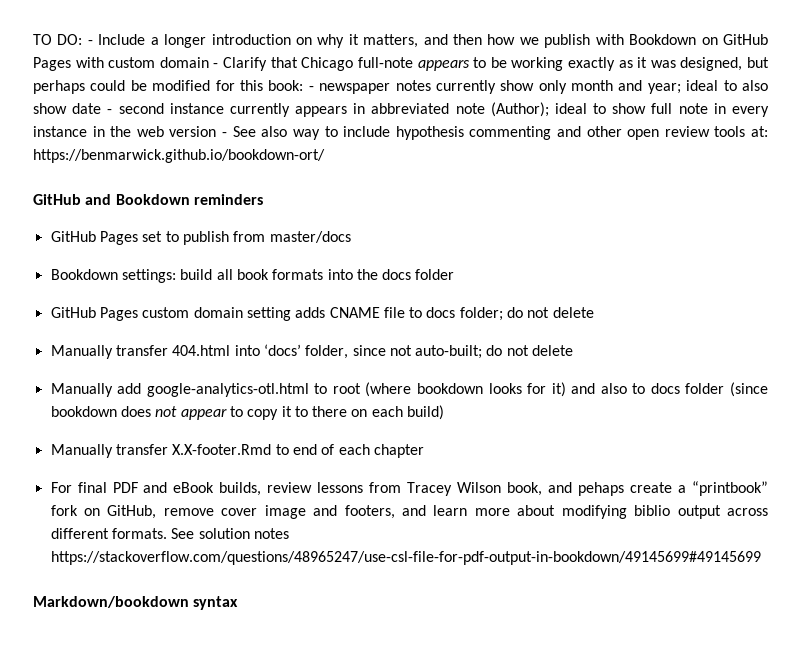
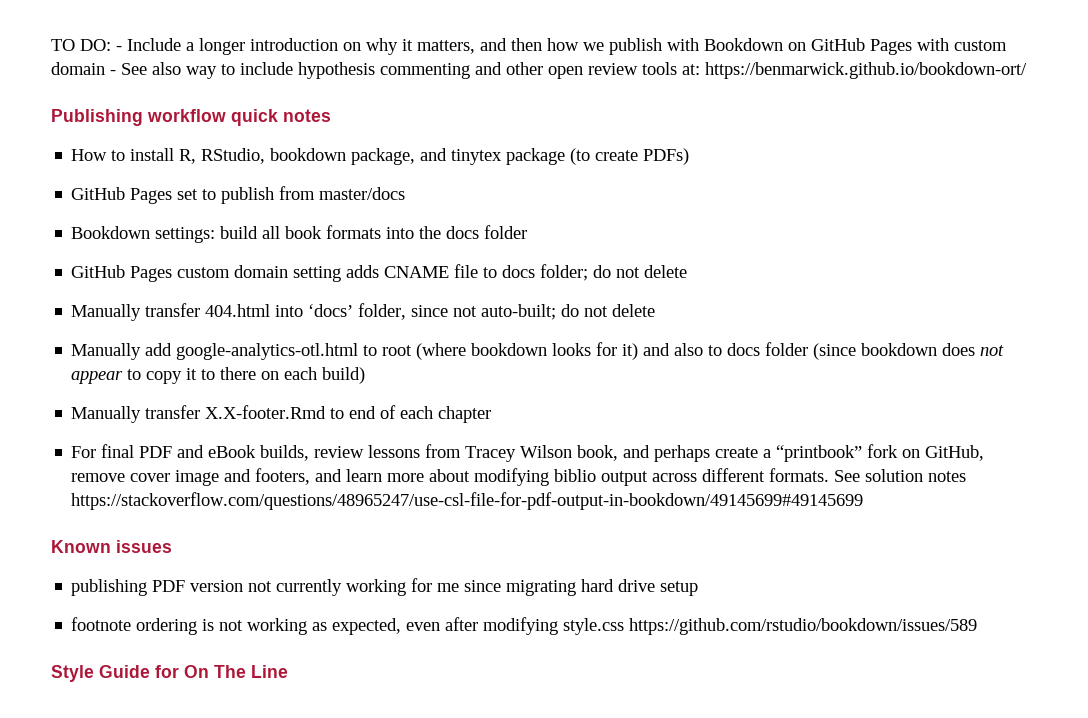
- TO DO: - Include a longer introduction on why it matters, and then how we publish with Bookdown on GitHub Pages with custom domain - Clarify that Chicago full-note appears to be working exactly as it was designed, but perhaps could be modified for this book: - newspaper notes currently show only month and year; ideal to also show date - second instance currently appears in abbreviated note (Author); ideal to show full note in every instance in the web version - See also way to include hypothesis commenting and other open review tools at: https://benmarwick.github.io/bookdown-ort/
+ TO DO: - Include a longer introduction on why it matters, and then how we publish with Bookdown on GitHub Pages with custom domain - See also way to include hypothesis commenting and other open review tools at: https://benmarwick.github.io/bookdown-ort/
- GitHub and Bookdown reminders
+ Publishing workflow quick notes
+ How to install R, RStudio, bookdown package, and tinytex package (to create PDFs)
- For final PDF and eBook builds, review lessons from Tracey Wilson book, and pehaps create a “printbook” fork on GitHub, remove cover image and footers, and learn more about modifying biblio output across different formats.
+ For final PDF and eBook builds, review lessons from Tracey Wilson book, and perhaps create a “printbook” fork on GitHub, remove cover image and footers, and learn more about modifying biblio output across different formats.
- Markdown/bookdown syntax
+ Known issues
+ publishing PDF version not currently working for me since migrating hard drive setup
+ footnote ordering is not working as expected, even after modifying style.css https://github.com/rstudio/bookdown/issues/589
+ Style Guide for On The Line

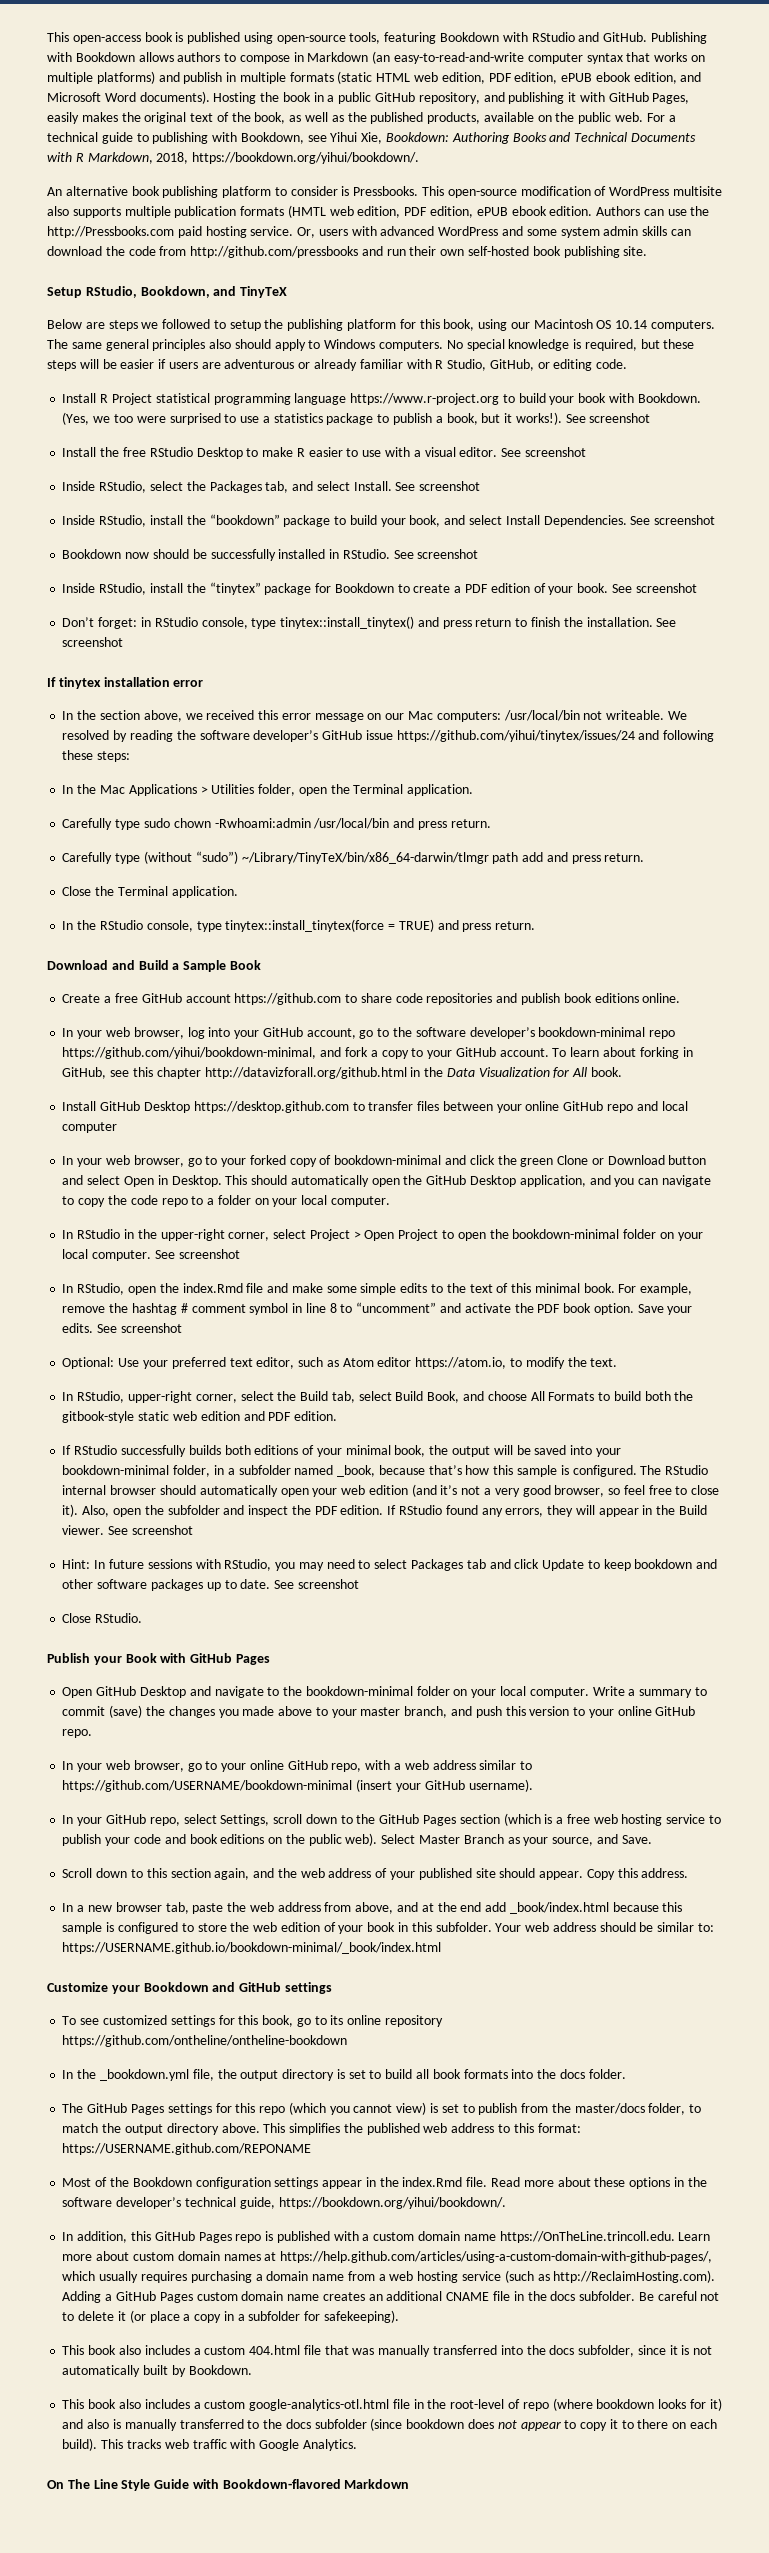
- TO DO: - Include a longer introduction on why it matters, and then how we publish with Bookdown on GitHub Pages with custom domain - See also way to include hypothesis commenting and other open review tools at: https://benmarwick.github.io/bookdown-ort/
- Publishing workflow quick notes
- How to install R, RStudio, bookdown package, and tinytex package (to create PDFs)
- GitHub Pages set to publish from master/docs
- Bookdown settings: build all book formats into the docs folder
- GitHub Pages custom domain setting adds CNAME file to docs folder; do not delete
- Manually transfer 404.html into ‘docs’ folder, since not auto-built; do not delete
- Manually add google-analytics-otl.html to root (where bookdown looks for it) and also to docs folder (since bookdown does not appear to copy it to there on each build)
- Manually transfer X.X-footer.Rmd to end of each chapter
- For final PDF and eBook builds, review lessons from Tracey Wilson book, and perhaps create a “printbook” fork on GitHub, remove cover image and footers, and learn more about modifying biblio output across different formats. See solution notes https://stackoverflow.com/questions/48965247/use-csl-file-for-pdf-output-in-bookdown/49145699#49145699
- Known issues
- publishing PDF version not currently working for me since migrating hard drive setup
- footnote ordering is not working as expected, even after modifying style.css https://github.com/rstudio/bookdown/issues/589
- Style Guide for On The Line
+ This open-access book is published using open-source tools, featuring Bookdown with RStudio and GitHub. Publishing with Bookdown allows authors to compose in Markdown (an easy-to-read-and-write computer syntax that works on multiple platforms) and publish in multiple formats (static HTML web edition, PDF edition, ePUB ebook edition, and Microsoft Word documents). Hosting the book in a public GitHub repository, and publishing it with GitHub Pages, easily makes the original text of the book, as well as the published products, available on the public web. For a technical guide to publishing with Bookdown, see Yihui Xie, Bookdown: Authoring Books and Technical Documents with R Markdown, 2018, https://bookdown.org/yihui/bookdown/.
+ An alternative book publishing platform to consider is Pressbooks. This open-source modification of WordPress multisite also supports multiple publication formats (HMTL web edition, PDF edition, ePUB ebook edition. Authors can use the http://Pressbooks.com paid hosting service. Or, users with advanced WordPress and some system admin skills can download the code from http://github.com/pressbooks and run their own self-hosted book publishing site.
+ Setup RStudio, Bookdown, and TinyTeX
+ Below are steps we followed to setup the publishing platform for this book, using our Macintosh OS 10.14 computers. The same general principles also should apply to Windows computers. No special knowledge is required, but these steps will be easier if users are adventurous or already familiar with R Studio, GitHub, or editing code.
+ Install R Project statistical programming language https://www.r-project.org to build your book with Bookdown. (Yes, we too were surprised to use a statistics package to publish a book, but it works!). See screenshot
+ Install the free RStudio Desktop to make R easier to use with a visual editor. See screenshot
+ Inside RStudio, select the Packages tab, and select Install. See screenshot
+ Inside RStudio, install the “bookdown” package to build your book, and select Install Dependencies. See screenshot
+ Bookdown now should be successfully installed in RStudio. See screenshot
+ Inside RStudio, install the “tinytex” package for Bookdown to create a PDF edition of your book. See screenshot
+ Don’t forget: in RStudio console, type tinytex::install_tinytex() and press return to finish the installation. See screenshot
+ If tinytex installation error
+ In the section above, we received this error message on our Mac computers: /usr/local/bin not writeable. We resolved by reading the software developer’s GitHub issue https://github.com/yihui/tinytex/issues/24 and following these steps:
+ In the Mac Applications > Utilities folder, open the Terminal application.
+ Carefully type sudo chown -Rwhoami:admin /usr/local/bin and press return.
+ Carefully type (without “sudo”) ~/Library/TinyTeX/bin/x86_64-darwin/tlmgr path add and press return.
+ Close the Terminal application.
+ In the RStudio console, type tinytex::install_tinytex(force = TRUE) and press return.
+ Download and Build a Sample Book
+ Create a free GitHub account https://github.com to share code repositories and publish book editions online.
+ In your web browser, log into your GitHub account, go to the software developer’s bookdown-minimal repo https://github.com/yihui/bookdown-minimal, and fork a copy to your GitHub account. To learn about forking in GitHub, see this chapter http://datavizforall.org/github.html in the Data Visualization for All book.
+ Install GitHub Desktop https://desktop.github.com to transfer files between your online GitHub repo and local computer
+ In your web browser, go to your forked copy of bookdown-minimal and click the green Clone or Download button and select Open in Desktop. This should automatically open the GitHub Desktop application, and you can navigate to copy the code repo to a folder on your local computer.
+ In RStudio in the upper-right corner, select Project > Open Project to open the bookdown-minimal folder on your local computer. See screenshot
+ In RStudio, open the index.Rmd file and make some simple edits to the text of this minimal book. For example, remove the hashtag # comment symbol in line 8 to “uncomment” and activate the PDF book option. Save your edits. See screenshot
+ Optional: Use your preferred text editor, such as Atom editor https://atom.io, to modify the text.
+ In RStudio, upper-right corner, select the Build tab, select Build Book, and choose All Formats to build both the gitbook-style static web edition and PDF edition.
+ If RStudio successfully builds both editions of your minimal book, the output will be saved into your bookdown-minimal folder, in a subfolder named _book, because that’s how this sample is configured. The RStudio internal browser should automatically open your web edition (and it’s not a very good browser, so feel free to close it). Also, open the subfolder and inspect the PDF edition. If RStudio found any errors, they will appear in the Build viewer. See screenshot
+ Hint: In future sessions with RStudio, you may need to select Packages tab and click Update to keep bookdown and other software packages up to date. See screenshot
+ Close RStudio.
+ Publish your Book with GitHub Pages
+ Open GitHub Desktop and navigate to the bookdown-minimal folder on your local computer. Write a summary to commit (save) the changes you made above to your master branch, and push this version to your online GitHub repo.
+ In your web browser, go to your online GitHub repo, with a web address similar to https://github.com/USERNAME/bookdown-minimal (insert your GitHub username).
+ In your GitHub repo, select Settings, scroll down to the GitHub Pages section (which is a free web hosting service to publish your code and book editions on the public web). Select Master Branch as your source, and Save.
+ Scroll down to this section again, and the web address of your published site should appear. Copy this address.
+ In a new browser tab, paste the web address from above, and at the end add _book/index.html because this sample is configured to store the web edition of your book in this subfolder. Your web address should be similar to: https://USERNAME.github.io/bookdown-minimal/_book/index.html
+ Customize your Bookdown and GitHub settings
+ To see customized settings for this book, go to its online repository https://github.com/ontheline/ontheline-bookdown
+ In the _bookdown.yml file, the output directory is set to build all book formats into the docs folder.
+ The GitHub Pages settings for this repo (which you cannot view) is set to publish from the master/docs folder, to match the output directory above. This simplifies the published web address to this format: https://USERNAME.github.com/REPONAME
+ Most of the Bookdown configuration settings appear in the index.Rmd file. Read more about these options in the software developer’s technical guide, https://bookdown.org/yihui/bookdown/.
+ In addition, this GitHub Pages repo is published with a custom domain name https://OnTheLine.trincoll.edu. Learn more about custom domain names at https://help.github.com/articles/using-a-custom-domain-with-github-pages/, which usually requires purchasing a domain name from a web hosting service (such as http://ReclaimHosting.com). Adding a GitHub Pages custom domain name creates an additional CNAME file in the docs subfolder. Be careful not to delete it (or place a copy in a subfolder for safekeeping).
+ This book also includes a custom 404.html file that was manually transferred into the docs subfolder, since it is not automatically built by Bookdown.
+ This book also includes a custom google-analytics-otl.html file in the root-level of repo (where bookdown looks for it) and also is manually transferred to the docs subfolder (since bookdown does not appear to copy it to there on each build). This tracks web traffic with Google Analytics.
+ On The Line Style Guide with Bookdown-flavored Markdown

